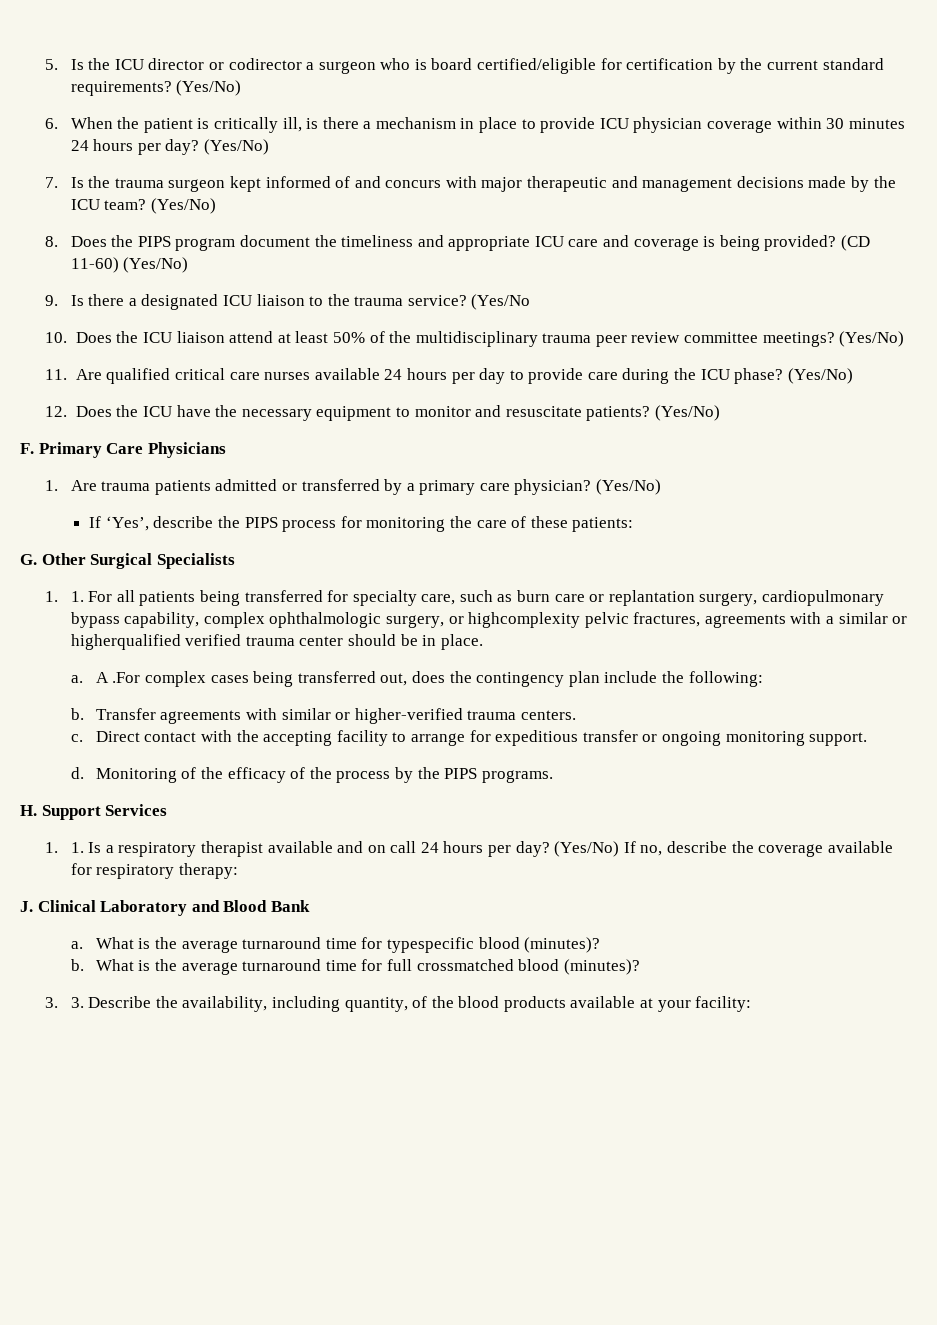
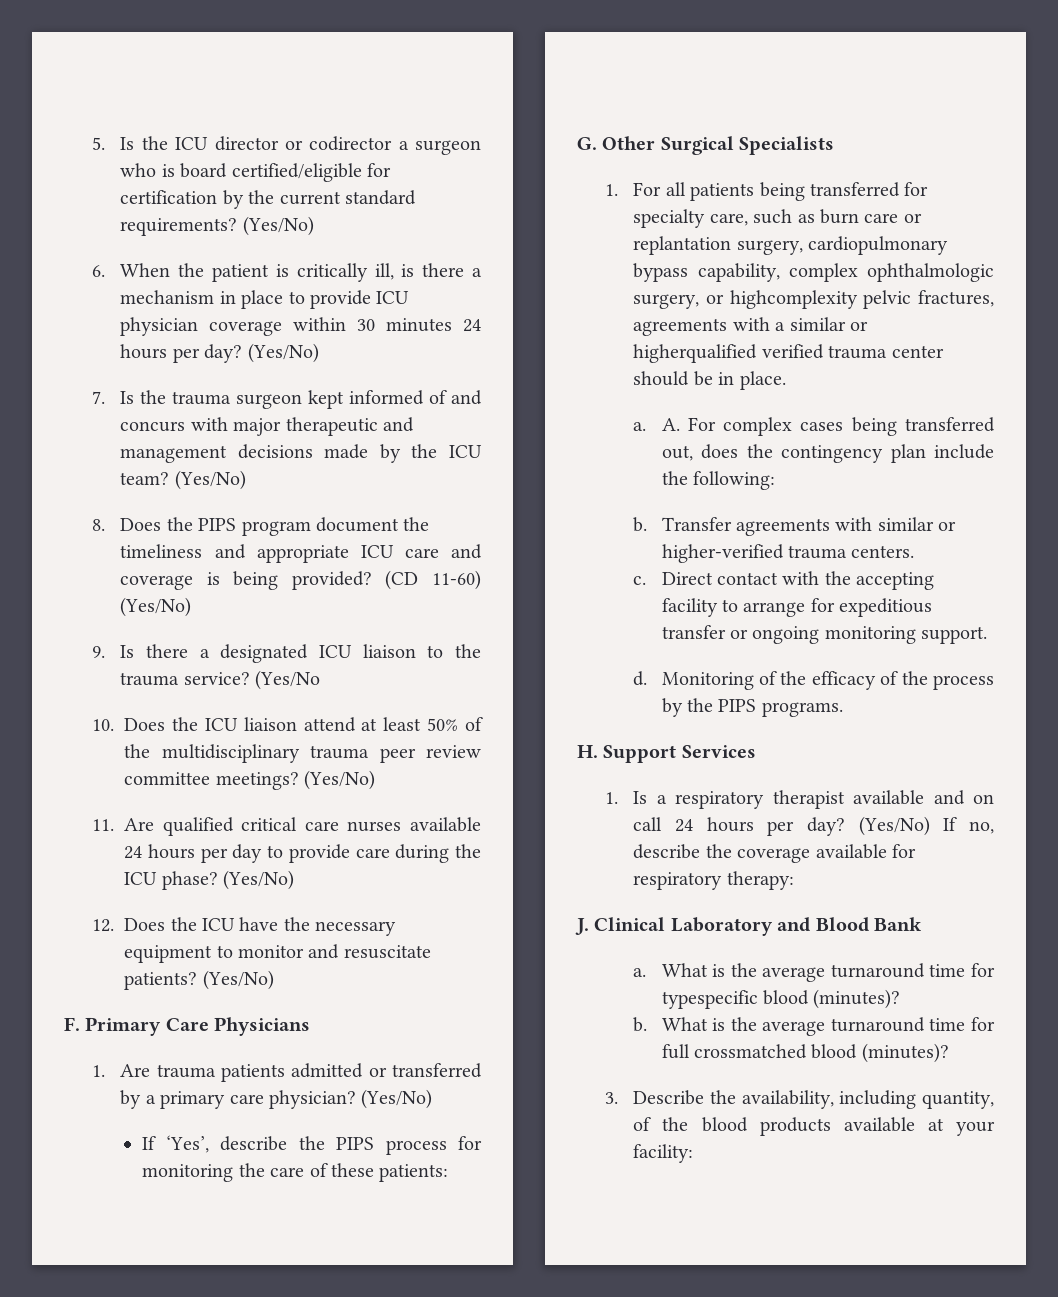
- 1. 1. For all patients being transferred for specialty care, such as burn care or replantation surgery, cardiopulmonary bypass capability, complex ophthalmologic surgery, or highcomplexity pelvic fractures, agreements with a similar or higherqualified verified trauma center should be in place.
+ 1. For all patients being transferred for specialty care, such as burn care or replantation surgery, cardiopulmonary bypass capability, complex ophthalmologic surgery, or highcomplexity pelvic fractures, agreements with a similar or higherqualified verified trauma center should be in place.
- A .For complex cases being transferred out, does the contingency plan include the following:
+ A. For complex cases being transferred out, does the contingency plan include the following:
- 1. 1. Is a respiratory therapist available and on call 24 hours per day?
+ 1. Is a respiratory therapist available and on call 24 hours per day?
- 3. 3. Describe the availability, including quantity, of the blood products available at your facility:
+ 3. Describe the availability, including quantity, of the blood products available at your facility:

